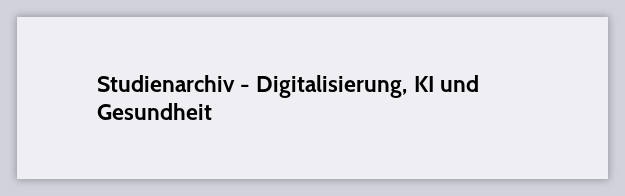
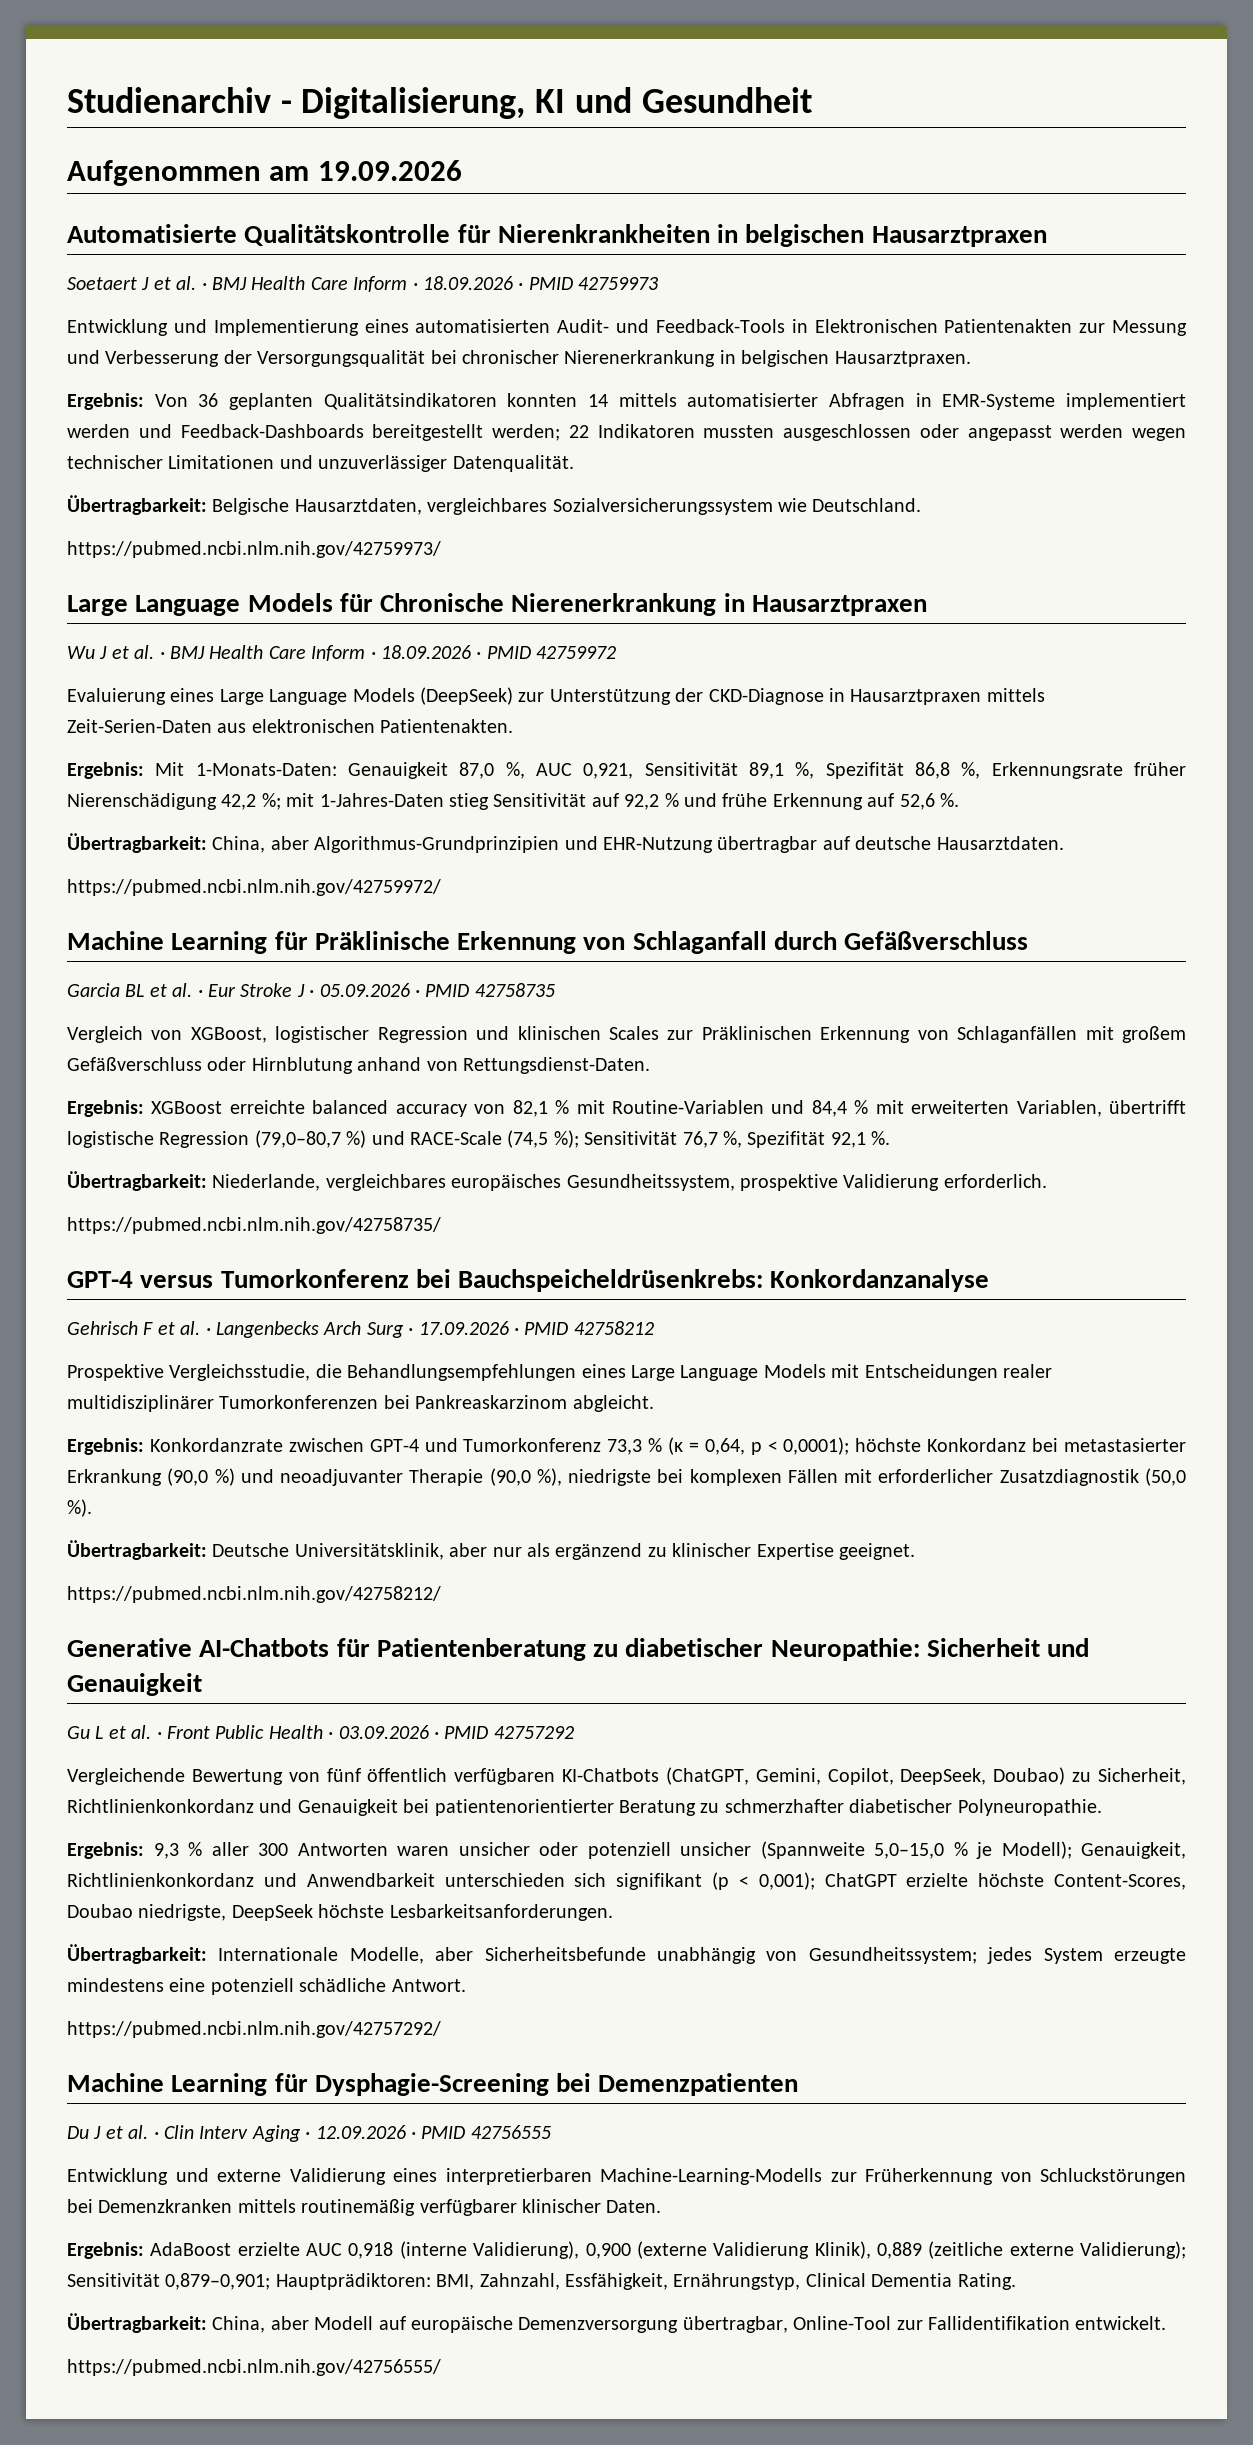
+ Aufgenommen am 19.09.2026
+ Automatisierte Qualitätskontrolle für Nierenkrankheiten in belgischen Hausarztpraxen
+ Soetaert J et al. · BMJ Health Care Inform · 18.09.2026 · PMID 42759973
+ Entwicklung und Implementierung eines automatisierten Audit- und Feedback-Tools in Elektronischen Patientenakten zur Messung und Verbesserung der Versorgungsqualität bei chronischer Nierenerkrankung in belgischen Hausarztpraxen.
+ Ergebnis: Von 36 geplanten Qualitätsindikatoren konnten 14 mittels automatisierter Abfragen in EMR-Systeme implementiert werden und Feedback-Dashboards bereitgestellt werden; 22 Indikatoren mussten ausgeschlossen oder angepasst werden wegen technischer Limitationen und unzuverlässiger Datenqualität.
+ Übertragbarkeit: Belgische Hausarztdaten, vergleichbares Sozialversicherungssystem wie Deutschland.
+ https://pubmed.ncbi.nlm.nih.gov/42759973/
+ Large Language Models für Chronische Nierenerkrankung in Hausarztpraxen
+ Wu J et al. · BMJ Health Care Inform · 18.09.2026 · PMID 42759972
+ Evaluierung eines Large Language Models (DeepSeek) zur Unterstützung der CKD-Diagnose in Hausarztpraxen mittels Zeit-Serien-Daten aus elektronischen Patientenakten.
+ Ergebnis: Mit 1-Monats-Daten: Genauigkeit 87,0 %, AUC 0,921, Sensitivität 89,1 %, Spezifität 86,8 %, Erkennungsrate früher Nierenschädigung 42,2 %; mit 1-Jahres-Daten stieg Sensitivität auf 92,2 % und frühe Erkennung auf 52,6 %.
+ Übertragbarkeit: China, aber Algorithmus-Grundprinzipien und EHR-Nutzung übertragbar auf deutsche Hausarztdaten.
+ https://pubmed.ncbi.nlm.nih.gov/42759972/
+ Machine Learning für Präklinische Erkennung von Schlaganfall durch Gefäßverschluss
+ Garcia BL et al. · Eur Stroke J · 05.09.2026 · PMID 42758735
+ Vergleich von XGBoost, logistischer Regression und klinischen Scales zur Präklinischen Erkennung von Schlaganfällen mit großem Gefäßverschluss oder Hirnblutung anhand von Rettungsdienst-Daten.
+ Ergebnis: XGBoost erreichte balanced accuracy von 82,1 % mit Routine-Variablen und 84,4 % mit erweiterten Variablen, übertrifft logistische Regression (79,0–80,7 %) und RACE-Scale (74,5 %); Sensitivität 76,7 %, Spezifität 92,1 %.
+ Übertragbarkeit: Niederlande, vergleichbares europäisches Gesundheitssystem, prospektive Validierung erforderlich.
+ https://pubmed.ncbi.nlm.nih.gov/42758735/
+ GPT-4 versus Tumorkonferenz bei Bauchspeicheldrüsenkrebs: Konkordanzanalyse
+ Gehrisch F et al. · Langenbecks Arch Surg · 17.09.2026 · PMID 42758212
+ Prospektive Vergleichsstudie, die Behandlungsempfehlungen eines Large Language Models mit Entscheidungen realer multidisziplinärer Tumorkonferenzen bei Pankreaskarzinom abgleicht.
+ Ergebnis: Konkordanzrate zwischen GPT-4 und Tumorkonferenz 73,3 % (κ = 0,64, p < 0,0001); höchste Konkordanz bei metastasierter Erkrankung (90,0 %) und neoadjuvanter Therapie (90,0 %), niedrigste bei komplexen Fällen mit erforderlicher Zusatzdiagnostik (50,0 %).
+ Übertragbarkeit: Deutsche Universitätsklinik, aber nur als ergänzend zu klinischer Expertise geeignet.
+ https://pubmed.ncbi.nlm.nih.gov/42758212/
+ Generative AI-Chatbots für Patientenberatung zu diabetischer Neuropathie: Sicherheit und Genauigkeit
+ Gu L et al. · Front Public Health · 03.09.2026 · PMID 42757292
+ Vergleichende Bewertung von fünf öffentlich verfügbaren KI-Chatbots (ChatGPT, Gemini, Copilot, DeepSeek, Doubao) zu Sicherheit, Richtlinienkonkordanz und Genauigkeit bei patientenorientierter Beratung zu schmerzhafter diabetischer Polyneuropathie.
+ Ergebnis: 9,3 % aller 300 Antworten waren unsicher oder potenziell unsicher (Spannweite 5,0–15,0 % je Modell); Genauigkeit, Richtlinienkonkordanz und Anwendbarkeit unterschieden sich signifikant (p < 0,001); ChatGPT erzielte höchste Content-Scores, Doubao niedrigste, DeepSeek höchste Lesbarkeitsanforderungen.
+ Übertragbarkeit: Internationale Modelle, aber Sicherheitsbefunde unabhängig von Gesundheitssystem; jedes System erzeugte mindestens eine potenziell schädliche Antwort.
+ https://pubmed.ncbi.nlm.nih.gov/42757292/
+ Machine Learning für Dysphagie-Screening bei Demenzpatienten
+ Du J et al. · Clin Interv Aging · 12.09.2026 · PMID 42756555
+ Entwicklung und externe Validierung eines interpretierbaren Machine-Learning-Modells zur Früherkennung von Schluckstörungen bei Demenzkranken mittels routinemäßig verfügbarer klinischer Daten.
+ Ergebnis: AdaBoost erzielte AUC 0,918 (interne Validierung), 0,900 (externe Validierung Klinik), 0,889 (zeitliche externe Validierung); Sensitivität 0,879–0,901; Hauptprädiktoren: BMI, Zahnzahl, Essfähigkeit, Ernährungstyp, Clinical Dementia Rating.
+ Übertragbarkeit: China, aber Modell auf europäische Demenzversorgung übertragbar, Online-Tool zur Fallidentifikation entwickelt.
+ https://pubmed.ncbi.nlm.nih.gov/42756555/

